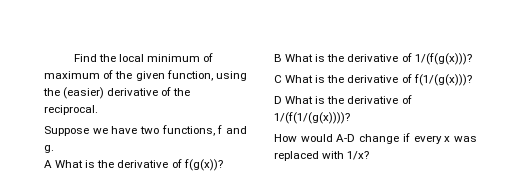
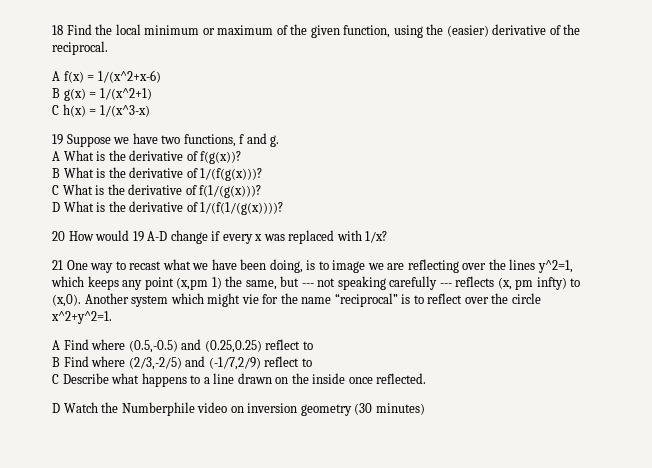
- Find the local minimum of maximum of the given function, using the (easier) derivative of the reciprocal.
+ 18 Find the local minimum or maximum of the given function, using the (easier) derivative of the reciprocal.
- Suppose we have two functions, f and g.
+ A f(x) = 1/(x^2+x-6)
+ B g(x) = 1/(x^2+1)
+ C h(x) = 1/(x^3-x)
+ 19 Suppose we have two functions, f and g.
- How would A-D change if every x was replaced with 1/x?
+ 20 How would 19 A-D change if every x was replaced with 1/x?
+ 21 One way to recast what we have been doing, is to image we are reflecting over the lines y^2=1, which keeps any point (x,pm 1) the same, but --- not speaking carefully --- reflects (x, pm infty) to (x,0). Another system which might vie for the name “reciprocal” is to reflect over the circle x^2+y^2=1.
+ A Find where (0.5,-0.5) and (0.25,0.25) reflect to
+ B Find where (2/3,-2/5) and (-1/7,2/9) reflect to
+ C Describe what happens to a line drawn on the inside once reflected.
+ D Watch the Numberphile video on inversion geometry (30 minutes)

